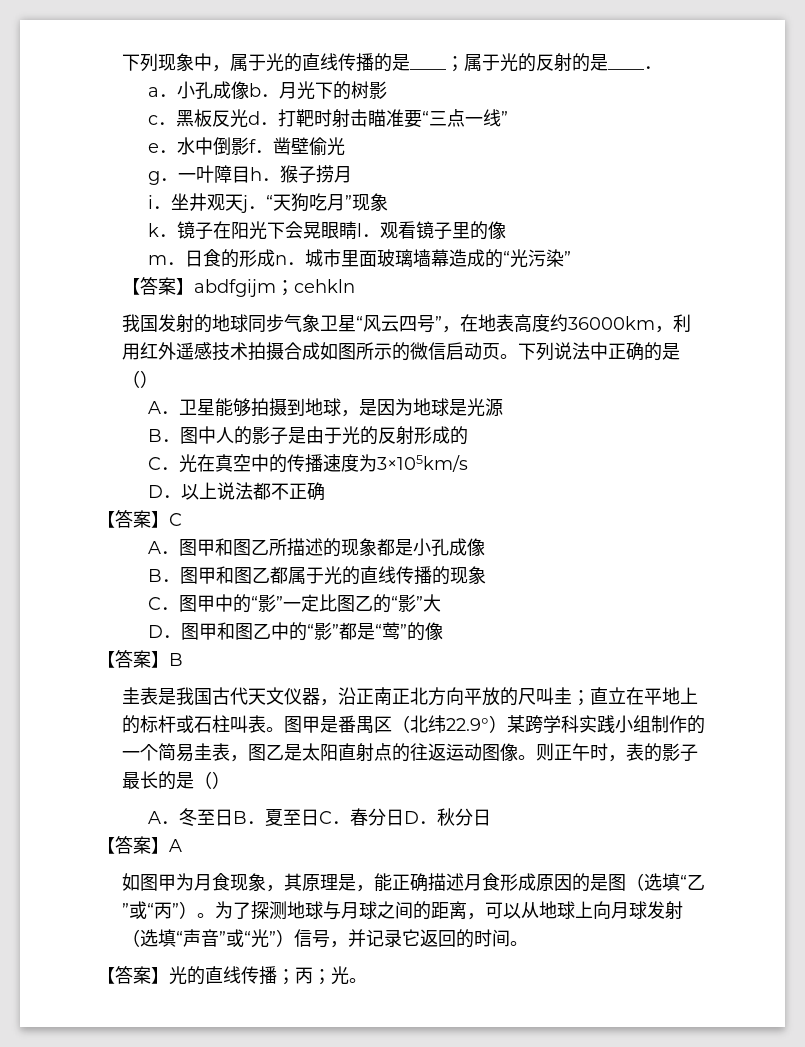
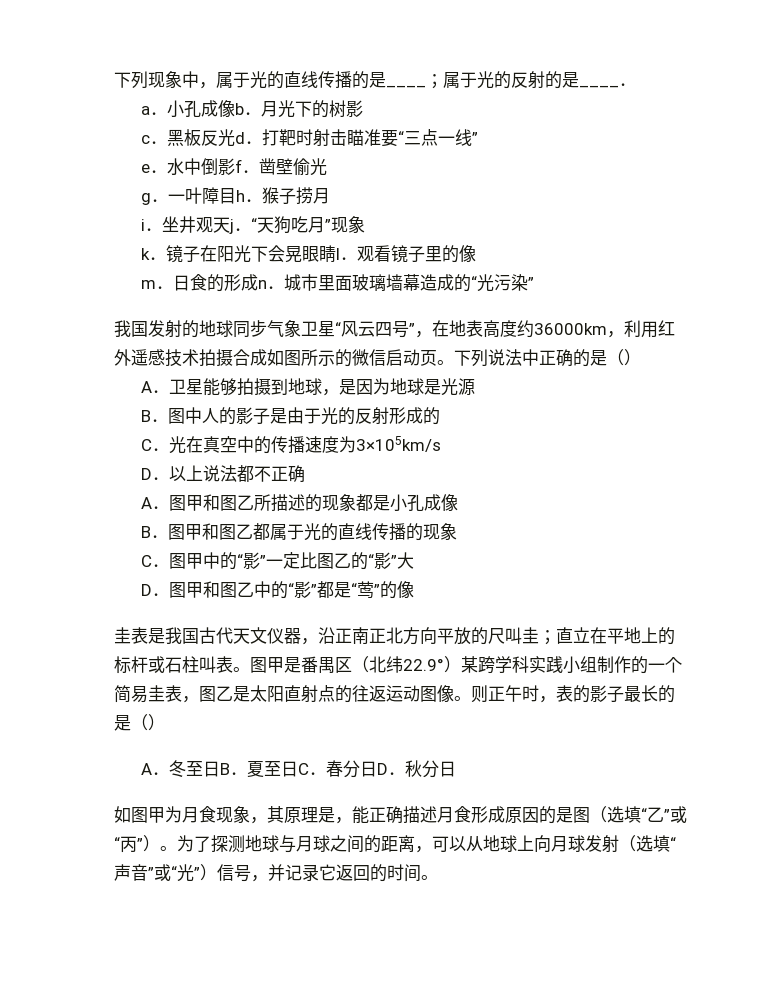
- 【答案】abdfgijm；cehkln
- 【答案】C
- 【答案】B
- 【答案】A
- 【答案】光的直线传播；丙；光。

